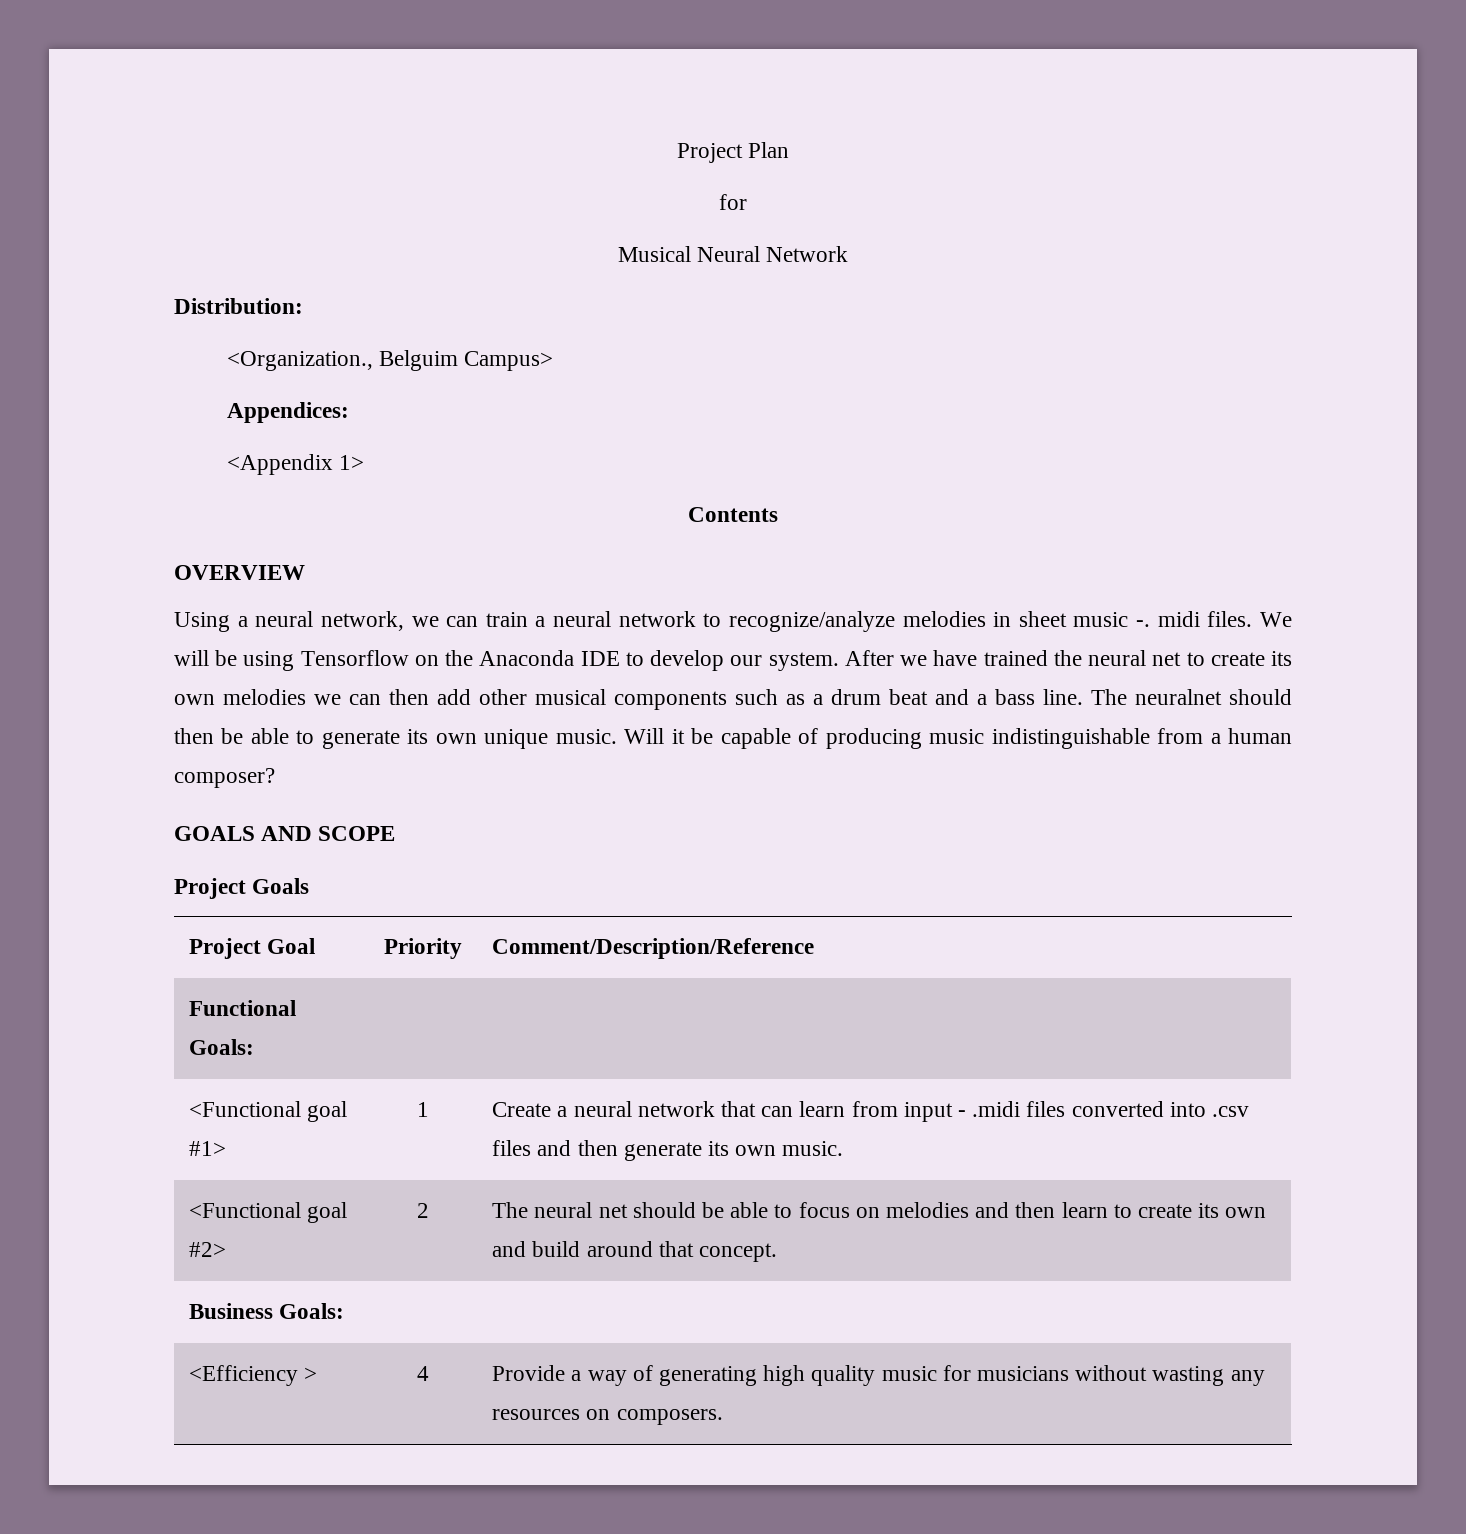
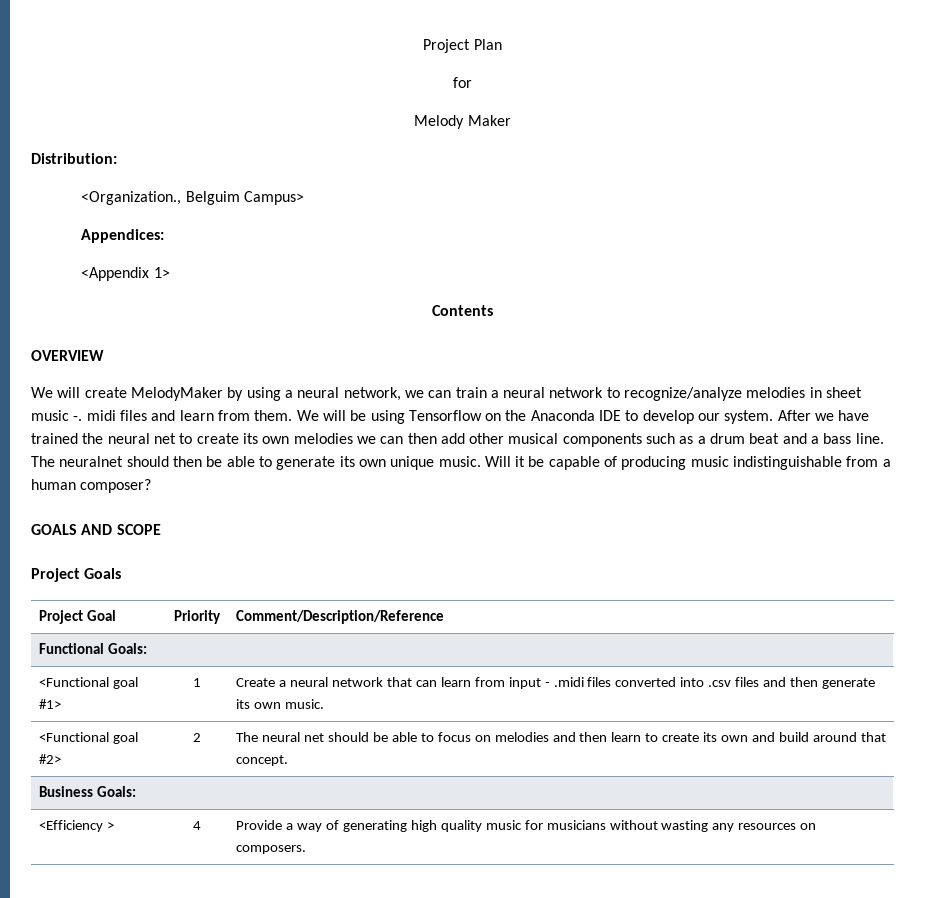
- Musical Neural Network
+ Melody Maker
- Using a neural network, we can train a neural network to recognize/analyze melodies in sheet music -. midi files.
+ We will create MelodyMaker by using a neural network, we can train a neural network to recognize/analyze melodies in sheet music -. midi files and learn from them.

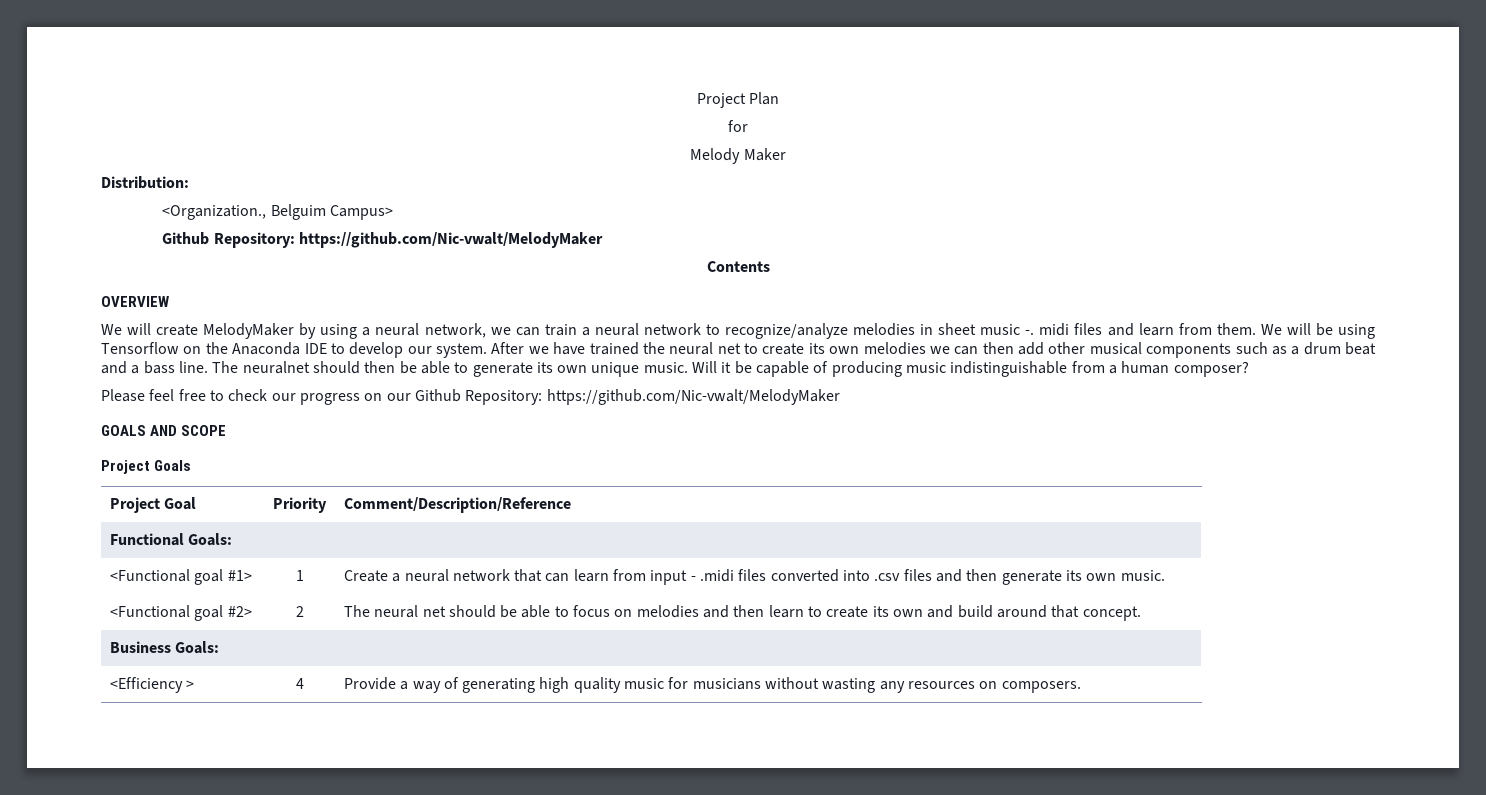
  <Organization., Belguim Campus>
- Appendices:
- <Appendix 1>
+ Github Repository: https://github.com/Nic-vwalt/MelodyMaker
+ Please feel free to check our progress on our Github Repository: https://github.com/Nic-vwalt/MelodyMaker

